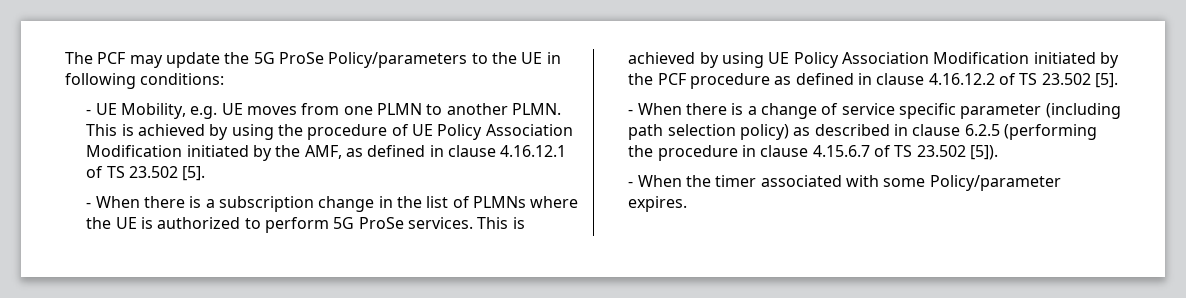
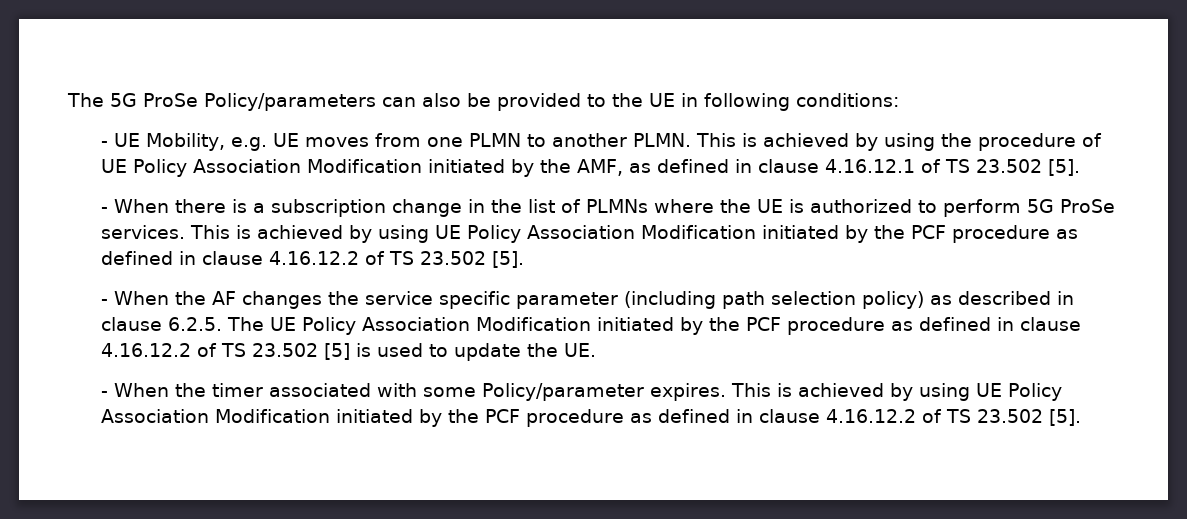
- The PCF may update the 5G ProSe Policy/parameters to the UE in following conditions:
+ The 5G ProSe Policy/parameters can also be provided to the UE in following conditions:
- - When there is a change of service specific parameter (including path selection policy) as described in clause 6.2.5 (performing the procedure in clause 4.15.6.7 of TS 23.502 [5]).
+ - When the AF changes the service specific parameter (including path selection policy) as described in clause 6.2.5. The UE Policy Association Modification initiated by the PCF procedure as defined in clause 4.16.12.2 of TS 23.502 [5] is used to update the UE.
- - When the timer associated with some Policy/parameter expires.
+ - When the timer associated with some Policy/parameter expires. This is achieved by using UE Policy Association Modification initiated by the PCF procedure as defined in clause 4.16.12.2 of TS 23.502 [5].

